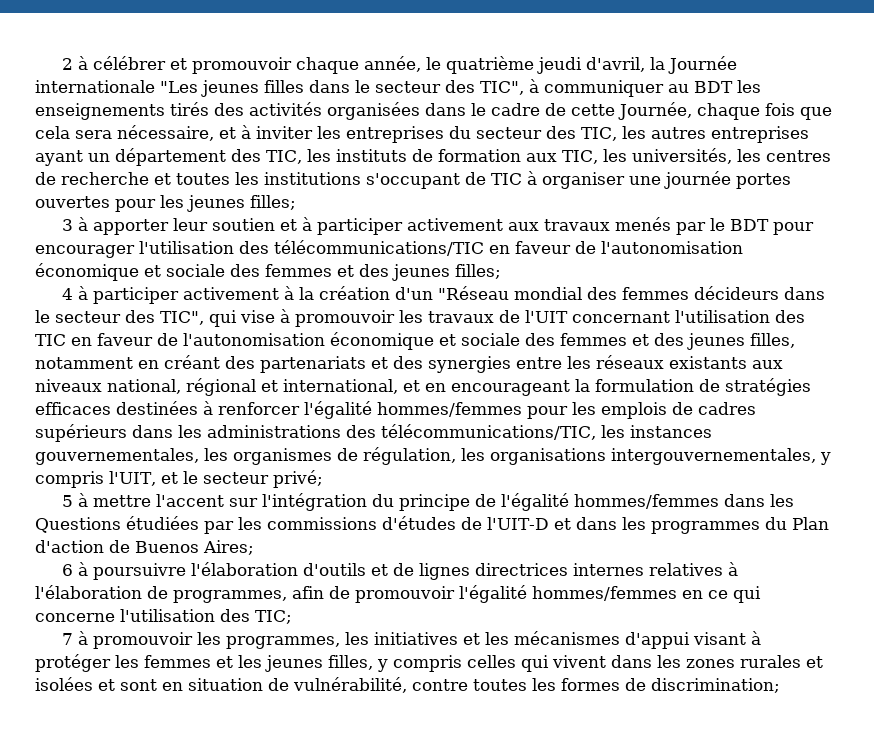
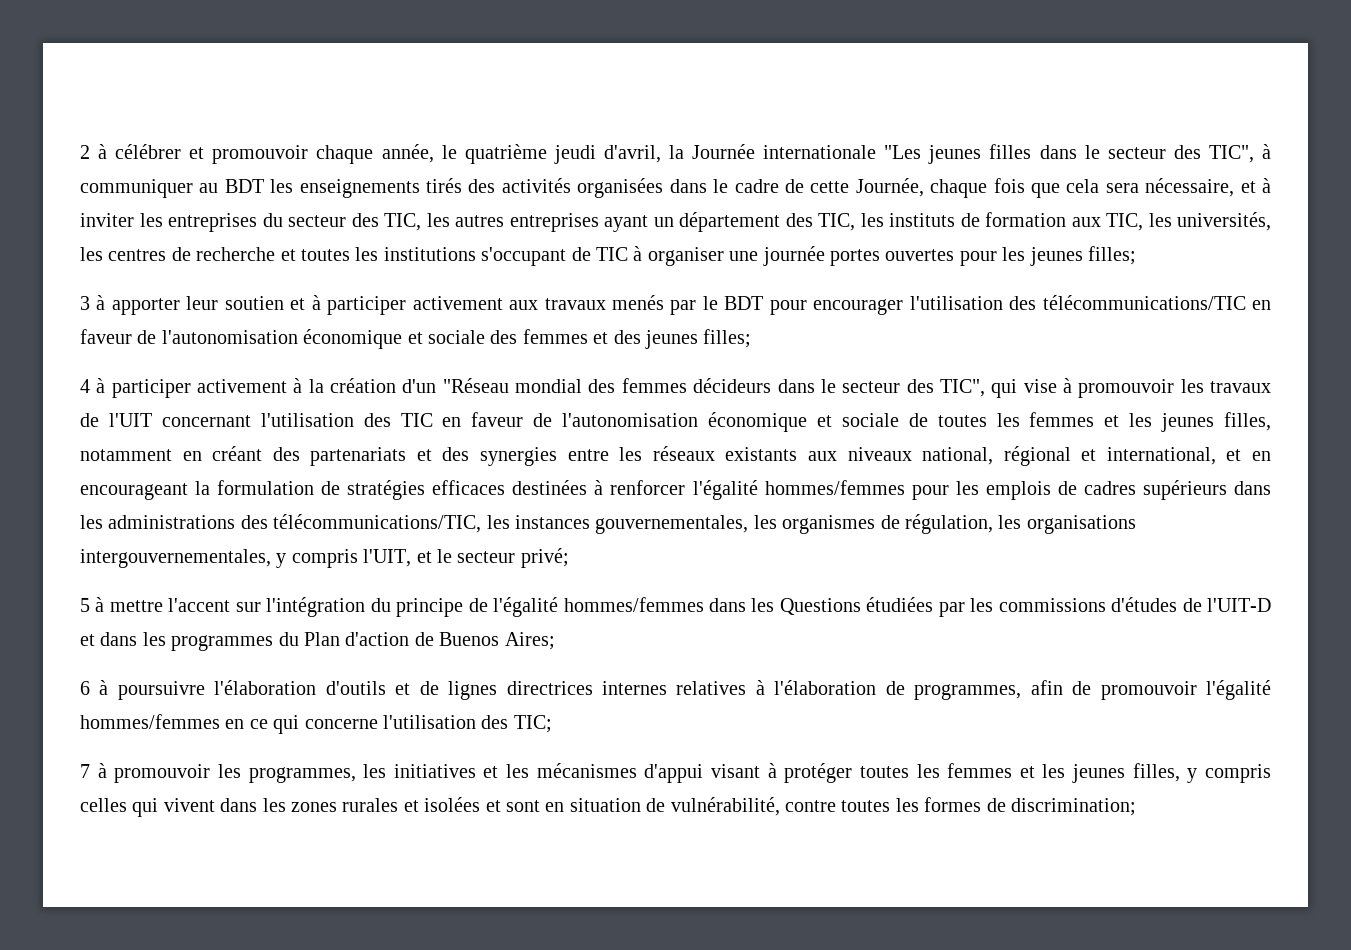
- 4 à participer activement à la création d'un "Réseau mondial des femmes décideurs dans le secteur des TIC", qui vise à promouvoir les travaux de l'UIT concernant l'utilisation des TIC en faveur de l'autonomisation économique et sociale des femmes et des jeunes filles, notamment en créant des partenariats et des synergies entre les réseaux existants aux niveaux national, régional et international, et en encourageant la formulation de stratégies efficaces destinées à renforcer l'égalité hommes/femmes pour les emplois de cadres supérieurs dans les administrations des télécommunications/TIC, les instances gouvernementales, les organismes de régulation, les organisations intergouvernementales, y compris l'UIT, et le secteur privé;
+ 4 à participer activement à la création d'un "Réseau mondial des femmes décideurs dans le secteur des TIC", qui vise à promouvoir les travaux de l'UIT concernant l'utilisation des TIC en faveur de l'autonomisation économique et sociale de toutes les femmes et les jeunes filles, notamment en créant des partenariats et des synergies entre les réseaux existants aux niveaux national, régional et international, et en encourageant la formulation de stratégies efficaces destinées à renforcer l'égalité hommes/femmes pour les emplois de cadres supérieurs dans les administrations des télécommunications/TIC, les instances gouvernementales, les organismes de régulation, les organisations intergouvernementales, y compris l'UIT, et le secteur privé;
- 7 à promouvoir les programmes, les initiatives et les mécanismes d'appui visant à protéger les femmes et les jeunes filles, y compris celles qui vivent dans les zones rurales et isolées et sont en situation de vulnérabilité, contre toutes les formes de discrimination;
+ 7 à promouvoir les programmes, les initiatives et les mécanismes d'appui visant à protéger toutes les femmes et les jeunes filles, y compris celles qui vivent dans les zones rurales et isolées et sont en situation de vulnérabilité, contre toutes les formes de discrimination;

